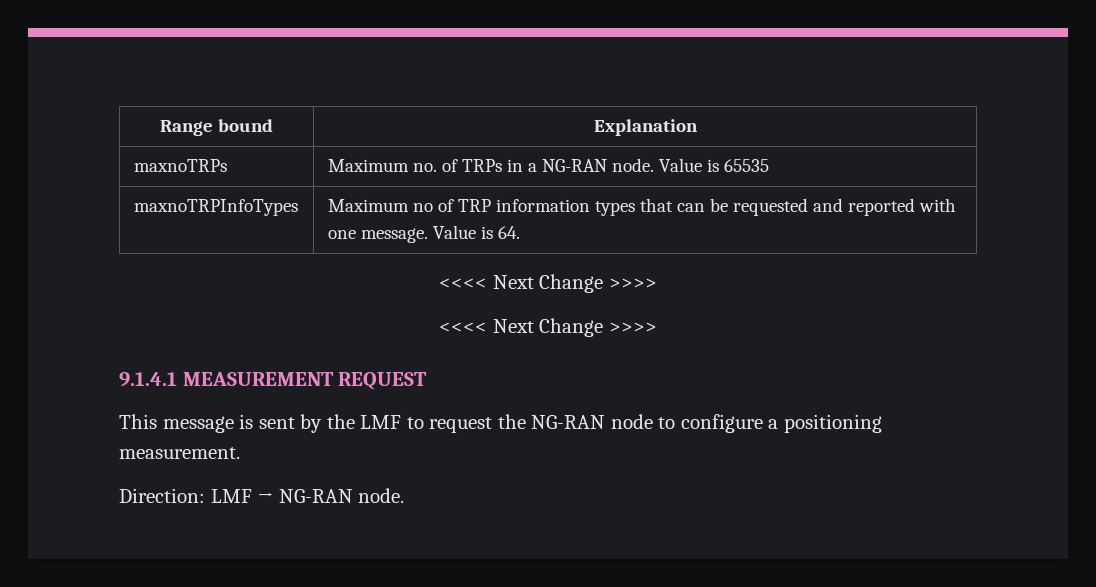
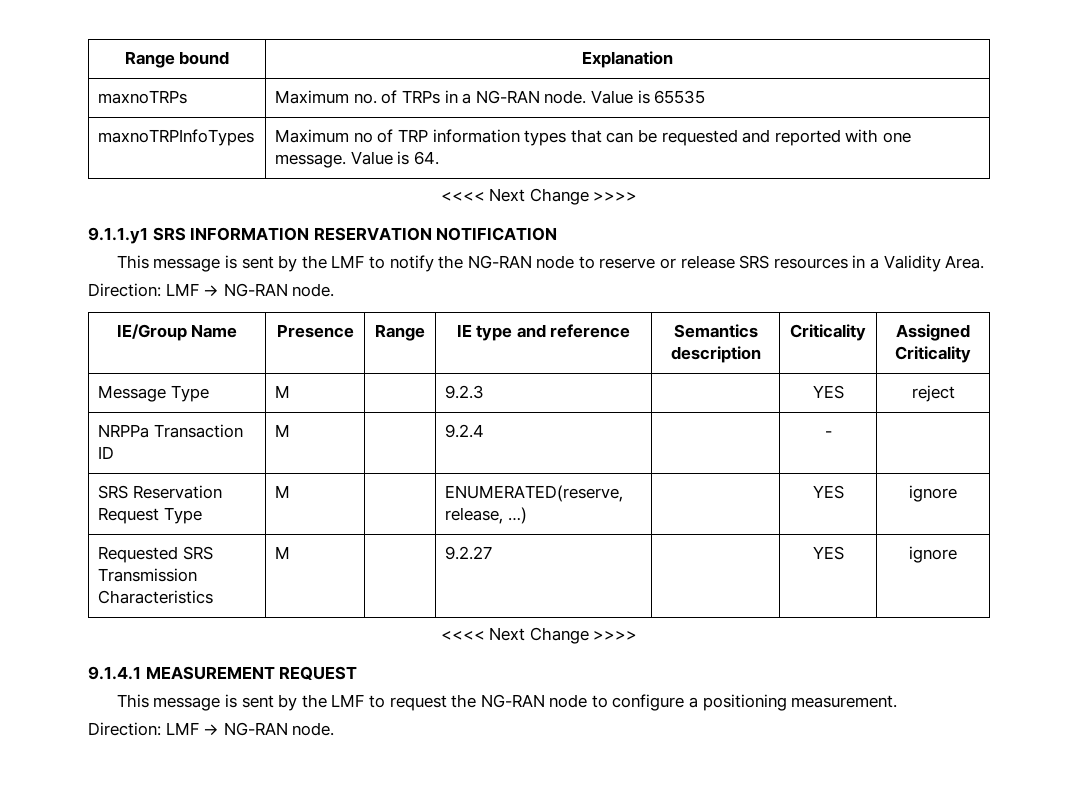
+ 9.1.1.y1 SRS INFORMATION RESERVATION NOTIFICATION
+ This message is sent by the LMF to notify the NG-RAN node to reserve or release SRS resources in a Validity Area.
+ Direction: LMF → NG-RAN node.
+ IE/Group Name | Presence | Range | IE type and reference | Semantics description | Criticality | Assigned Criticality
+ Message Type | M | | 9.2.3 | | YES | reject
+ NRPPa Transaction ID | M | | 9.2.4 | | - |
+ SRS Reservation Request Type | M | | ENUMERATED(reserve, release, …) | | YES | ignore
+ Requested SRS Transmission Characteristics | M | | 9.2.27 | | YES | ignore

